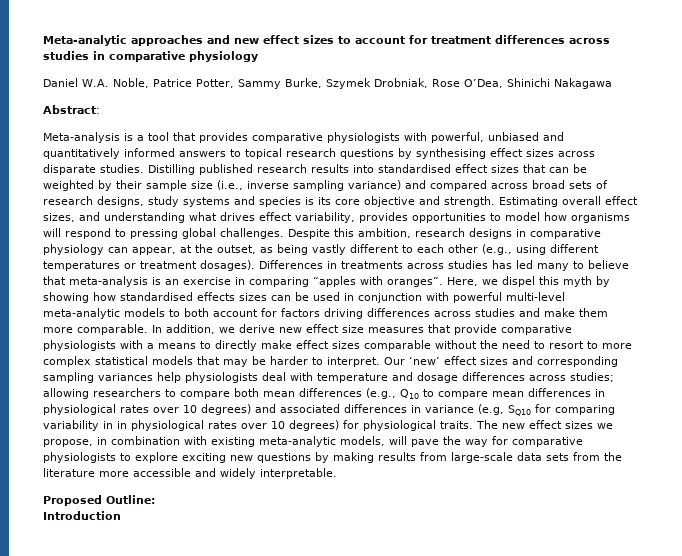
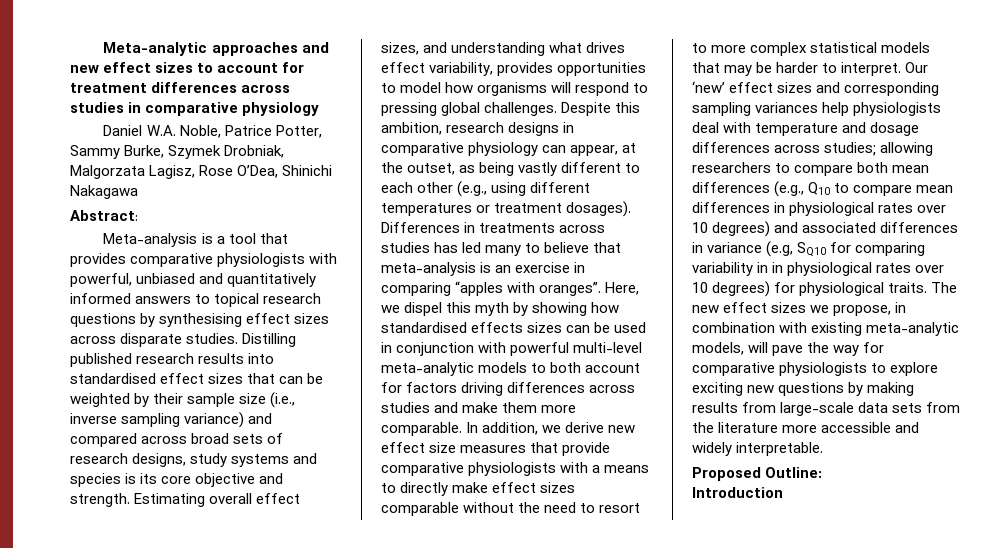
- Daniel W.A. Noble, Patrice Potter, Sammy Burke, Szymek Drobniak, Rose O’Dea, Shinichi Nakagawa
+ Daniel W.A. Noble, Patrice Potter, Sammy Burke, Szymek Drobniak, Malgorzata Lagisz, Rose O’Dea, Shinichi Nakagawa

